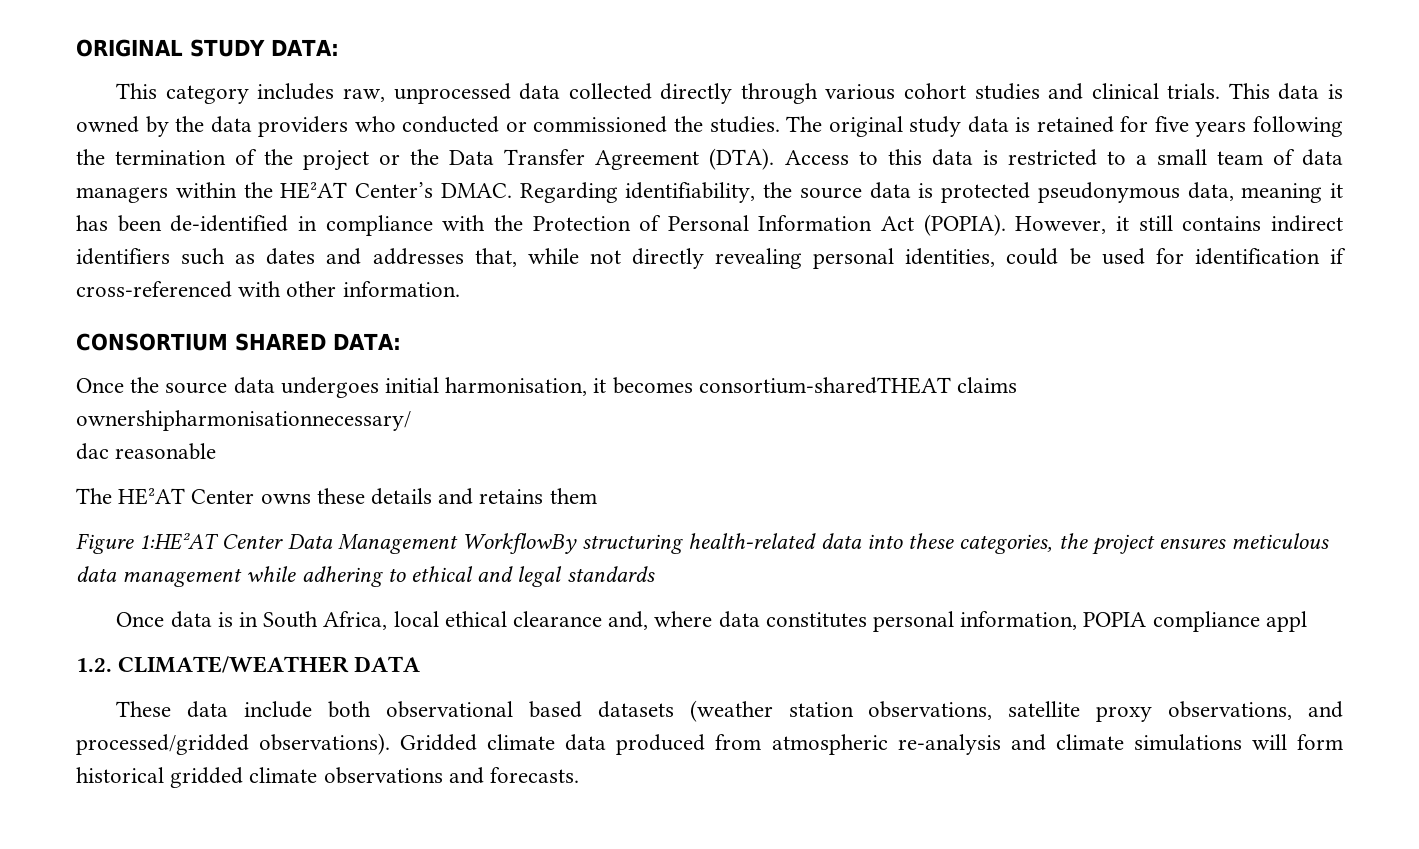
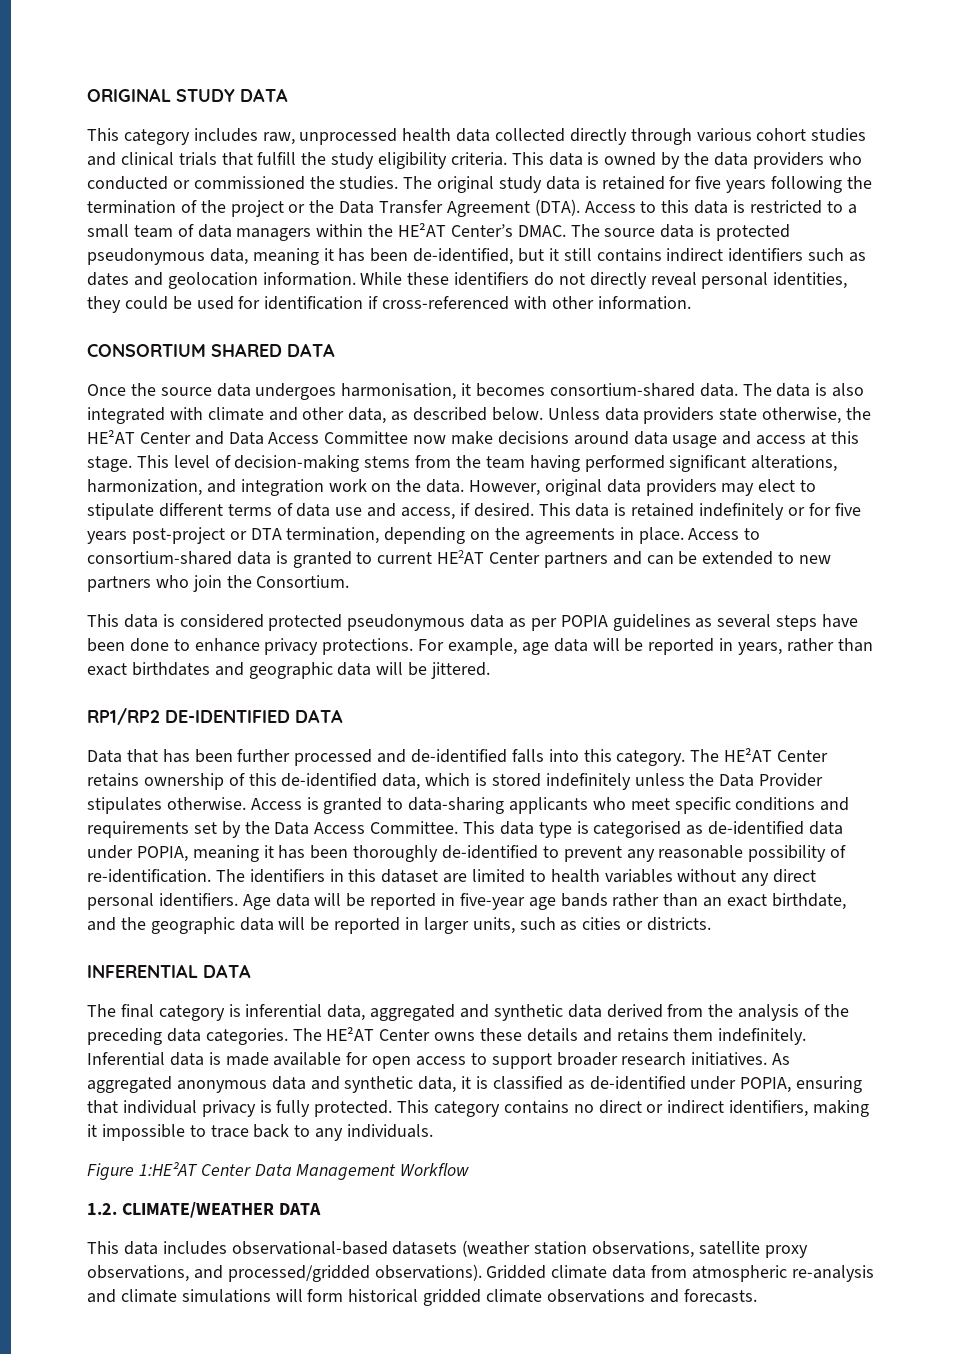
- ORIGINAL STUDY DATA:
+ ORIGINAL STUDY DATA
- This category includes raw, unprocessed data collected directly through various cohort studies and clinical trials.
+ This category includes raw, unprocessed health data collected directly through various cohort studies and clinical trials that fulfill the study eligibility criteria.
- Regarding identifiability, the source data is protected pseudonymous data, meaning it has been de-identified in compliance with the Protection of Personal Information Act (POPIA). However, it still contains indirect identifiers such as dates and addresses that, while not directly revealing personal identities, could be used for identification if cross-referenced with other information.
+ The source data is protected pseudonymous data, meaning it has been de-identified, but it still contains indirect identifiers such as dates and geolocation information. While these identifiers do not directly reveal personal identities, they could be used for identification if cross-referenced with other information.
- CONSORTIUM SHARED DATA:
+ CONSORTIUM SHARED DATA
- Once the source data undergoes initial harmonisation, it becomes consortium-sharedTHEAT claims ownershipharmonisationnecessary/
- dac reasonable
- The HE²AT Center owns these details and retains them
+ Once the source data undergoes harmonisation, it becomes consortium-shared data. The data is also integrated with climate and other data, as described below. Unless data providers state otherwise, the HE²AT Center and Data Access Committee now make decisions around data usage and access at this stage. This level of decision-making stems from the team having performed significant alterations, harmonization, and integration work on the data. However, original data providers may elect to stipulate different terms of data use and access, if desired. This data is retained indefinitely or for five years post-project or DTA termination, depending on the agreements in place. Access to consortium-shared data is granted to current HE2AT Center partners and can be extended to new partners who join the Consortium.
+ This data is considered protected pseudonymous data as per POPIA guidelines as several steps have been done to enhance privacy protections. For example, age data will be reported in years, rather than exact birthdates and geographic data will be jittered.
+ RP1/RP2 DE-IDENTIFIED DATA
+ Data that has been further processed and de-identified falls into this category. The HE²AT Center retains ownership of this de-identified data, which is stored indefinitely unless the Data Provider stipulates otherwise. Access is granted to data-sharing applicants who meet specific conditions and requirements set by the Data Access Committee. This data type is categorised as de-identified data under POPIA, meaning it has been thoroughly de-identified to prevent any reasonable possibility of re-identification. The identifiers in this dataset are limited to health variables without any direct personal identifiers. Age data will be reported in five-year age bands rather than an exact birthdate, and the geographic data will be reported in larger units, such as cities or districts.
+ INFERENTIAL DATA
+ The final category is inferential data, aggregated and synthetic data derived from the analysis of the preceding data categories. The HE²AT Center owns these details and retains them indefinitely. Inferential data is made available for open access to support broader research initiatives. As aggregated anonymous data and synthetic data, it is classified as de-identified under POPIA, ensuring that individual privacy is fully protected. This category contains no direct or indirect identifiers, making it impossible to trace back to any individuals.
- Figure 1:HE²AT Center Data Management WorkflowBy structuring health-related data into these categories, the project ensures meticulous data management while adhering to ethical and legal standards
- Once data is in South Africa, local ethical clearance and, where data constitutes personal information, POPIA compliance appl
+ Figure 1:HE²AT Center Data Management Workflow
  1.2. CLIMATE/WEATHER DATA
- These data include both observational based datasets (weather station observations, satellite proxy observations, and processed/gridded observations).
+ This data includes observational-based datasets (weather station observations, satellite proxy observations, and processed/gridded observations).
- Gridded climate data produced from atmospheric re-analysis and climate simulations will form historical gridded climate observations and forecasts.
+ Gridded climate data from atmospheric re-analysis and climate simulations will form historical gridded climate observations and forecasts.

